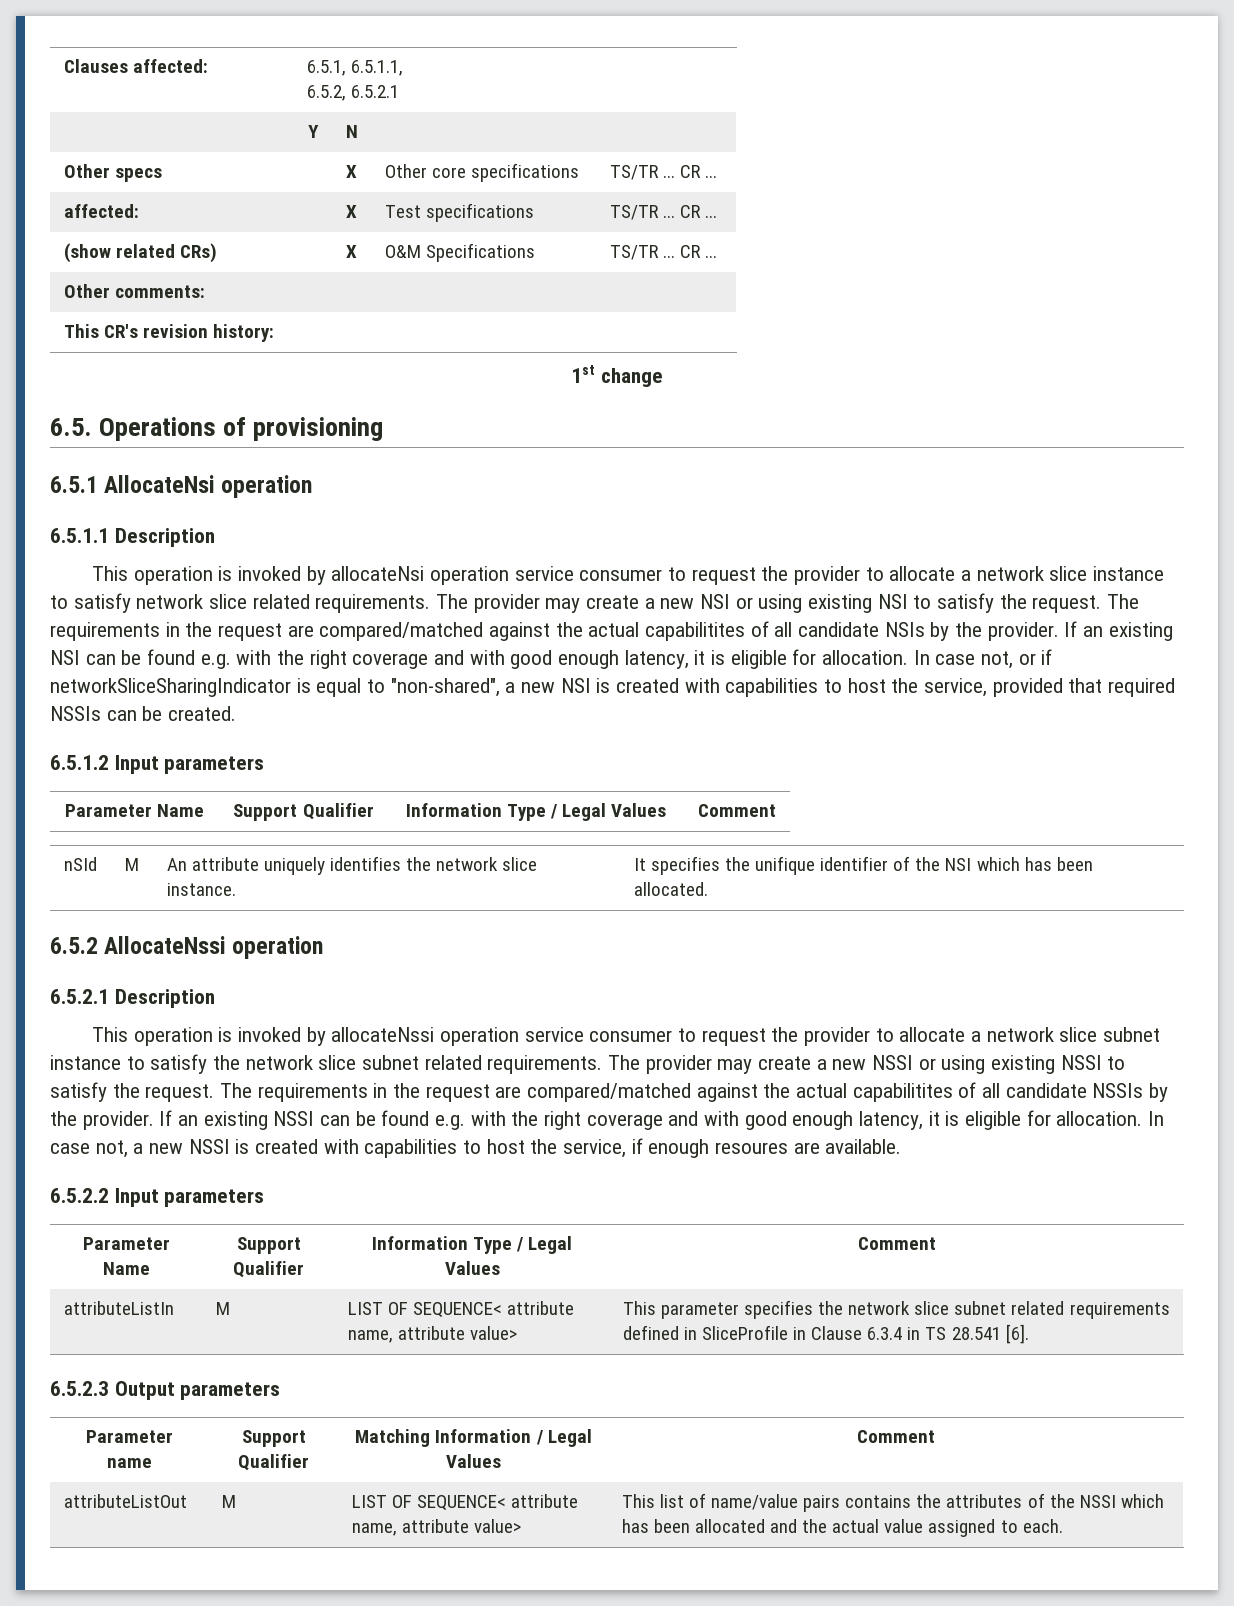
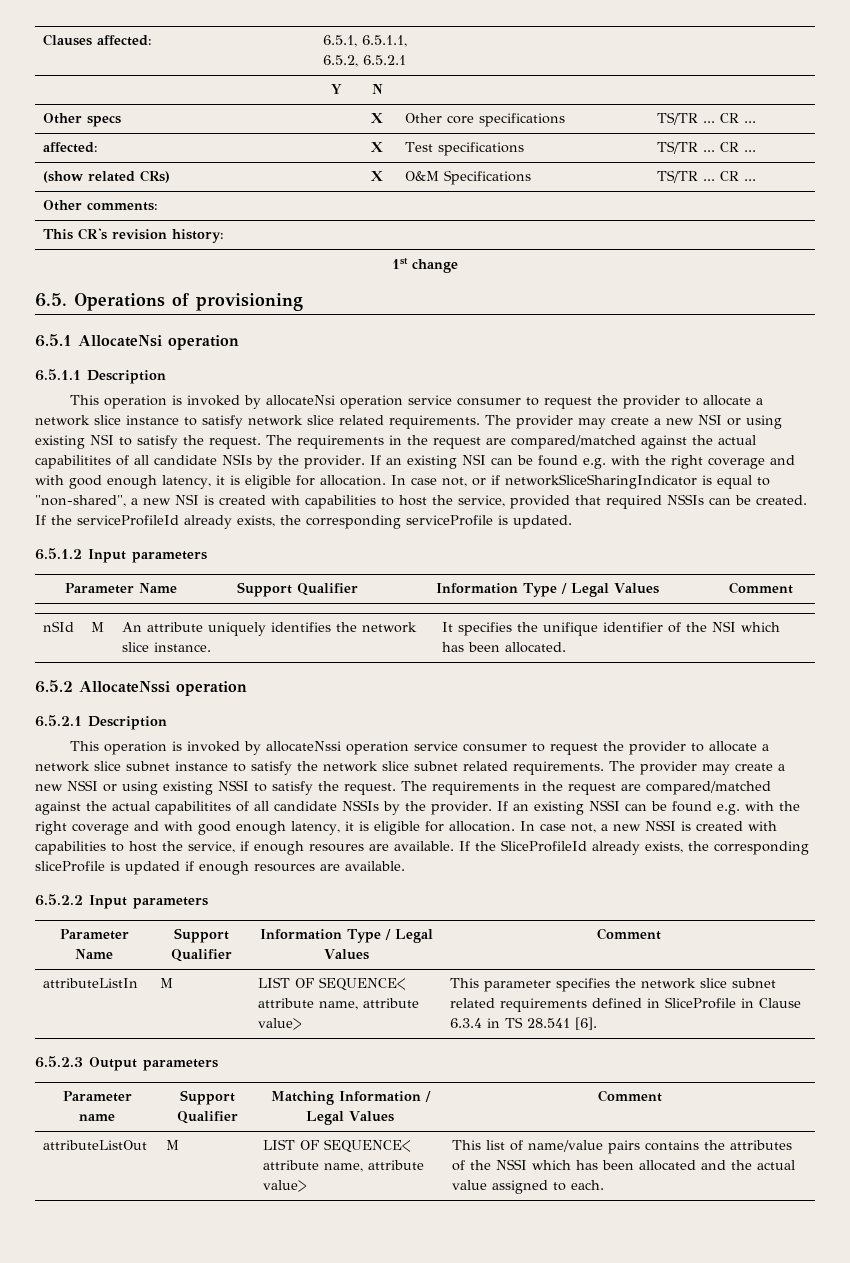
+ If the serviceProfileId already exists, the corresponding serviceProfile is updated.
+ If the SliceProfileId already exists, the corresponding sliceProfile is updated if enough resources are available.

